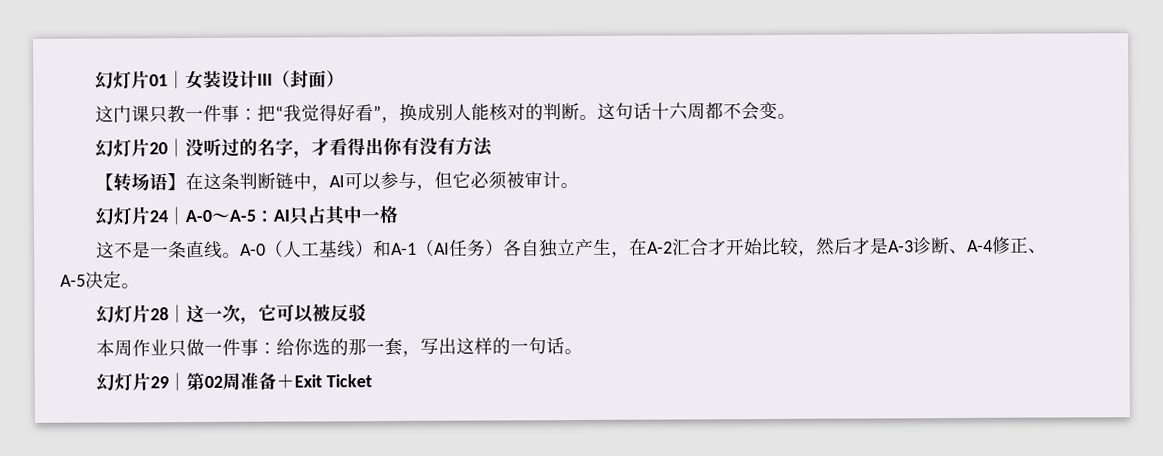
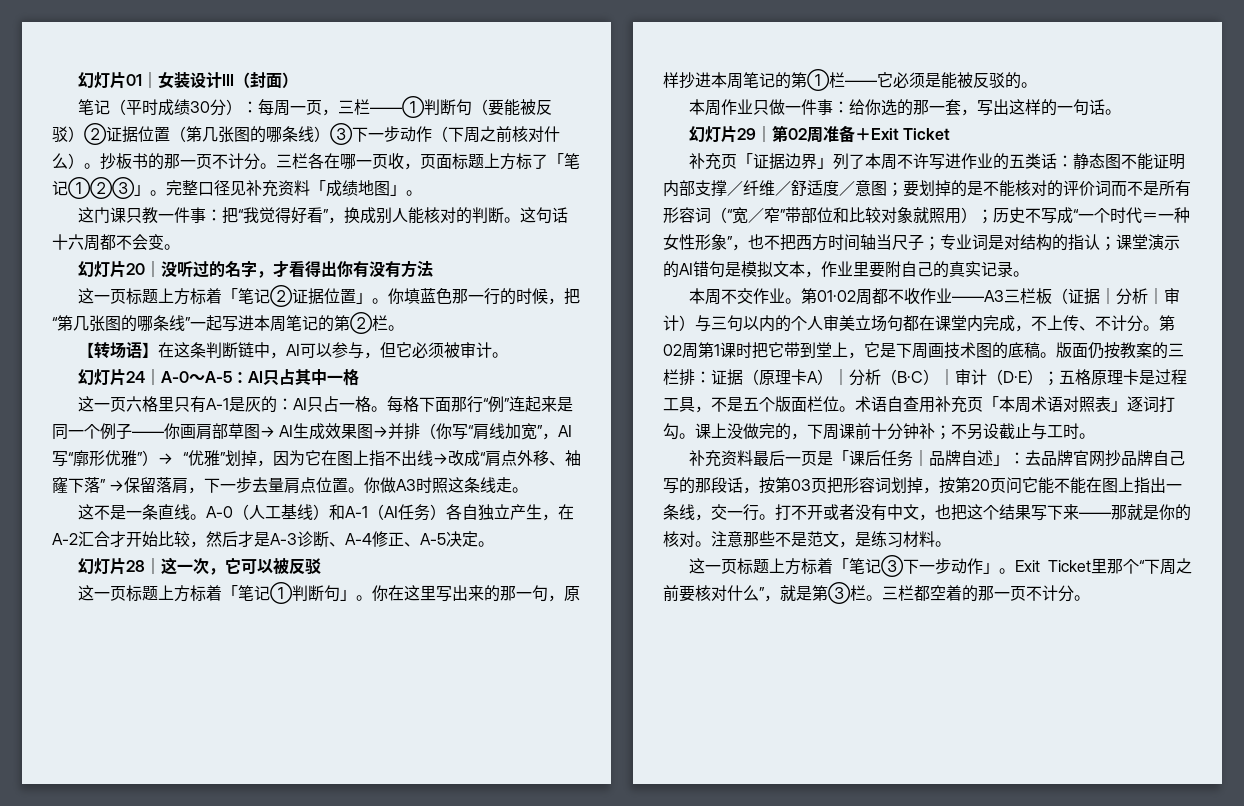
+ 笔记（平时成绩30分）：每周一页，三栏——①判断句（要能被反驳）②证据位置（第几张图的哪条线）③下一步动作（下周之前核对什么）。抄板书的那一页不计分。三栏各在哪一页收，页面标题上方标了「笔记①②③」。完整口径见补充资料「成绩地图」。
+ 这一页标题上方标着「笔记②证据位置」。你填蓝色那一行的时候，把“第几张图的哪条线”一起写进本周笔记的第②栏。
+ 这一页六格里只有A-1是灰的：AI只占一格。每格下面那行“例”连起来是同一个例子——你画肩部草图→ AI生成效果图→并排（你写“肩线加宽”，AI写“廓形优雅”）→ “优雅”划掉，因为它在图上指不出线→改成“肩点外移、袖窿下落” →保留落肩，下一步去量肩点位置。你做A3时照这条线走。
+ 这一页标题上方标着「笔记①判断句」。你在这里写出来的那一句，原样抄进本周笔记的第①栏——它必须是能被反驳的。
+ 补充页「证据边界」列了本周不许写进作业的五类话：静态图不能证明内部支撑／纤维／舒适度／意图；要划掉的是不能核对的评价词而不是所有形容词（“宽／窄”带部位和比较对象就照用）；历史不写成“一个时代＝一种女性形象”，也不把西方时间轴当尺子；专业词是对结构的指认；课堂演示的AI错句是模拟文本，作业里要附自己的真实记录。
+ 本周不交作业。第01·02周都不收作业——A3三栏板（证据｜分析｜审计）与三句以内的个人审美立场句都在课堂内完成，不上传、不计分。第02周第1课时把它带到堂上，它是下周画技术图的底稿。版面仍按教案的三栏排：证据（原理卡A）｜分析（B·C）｜审计（D·E）；五格原理卡是过程工具，不是五个版面栏位。术语自查用补充页「本周术语对照表」逐词打勾。课上没做完的，下周课前十分钟补；不另设截止与工时。
+ 补充资料最后一页是「课后任务｜品牌自述」：去品牌官网抄品牌自己写的那段话，按第03页把形容词划掉，按第20页问它能不能在图上指出一条线，交一行。打不开或者没有中文，也把这个结果写下来——那就是你的核对。注意那些不是范文，是练习材料。
+ 这一页标题上方标着「笔记③下一步动作」。Exit Ticket里那个“下周之前要核对什么”，就是第③栏。三栏都空着的那一页不计分。

